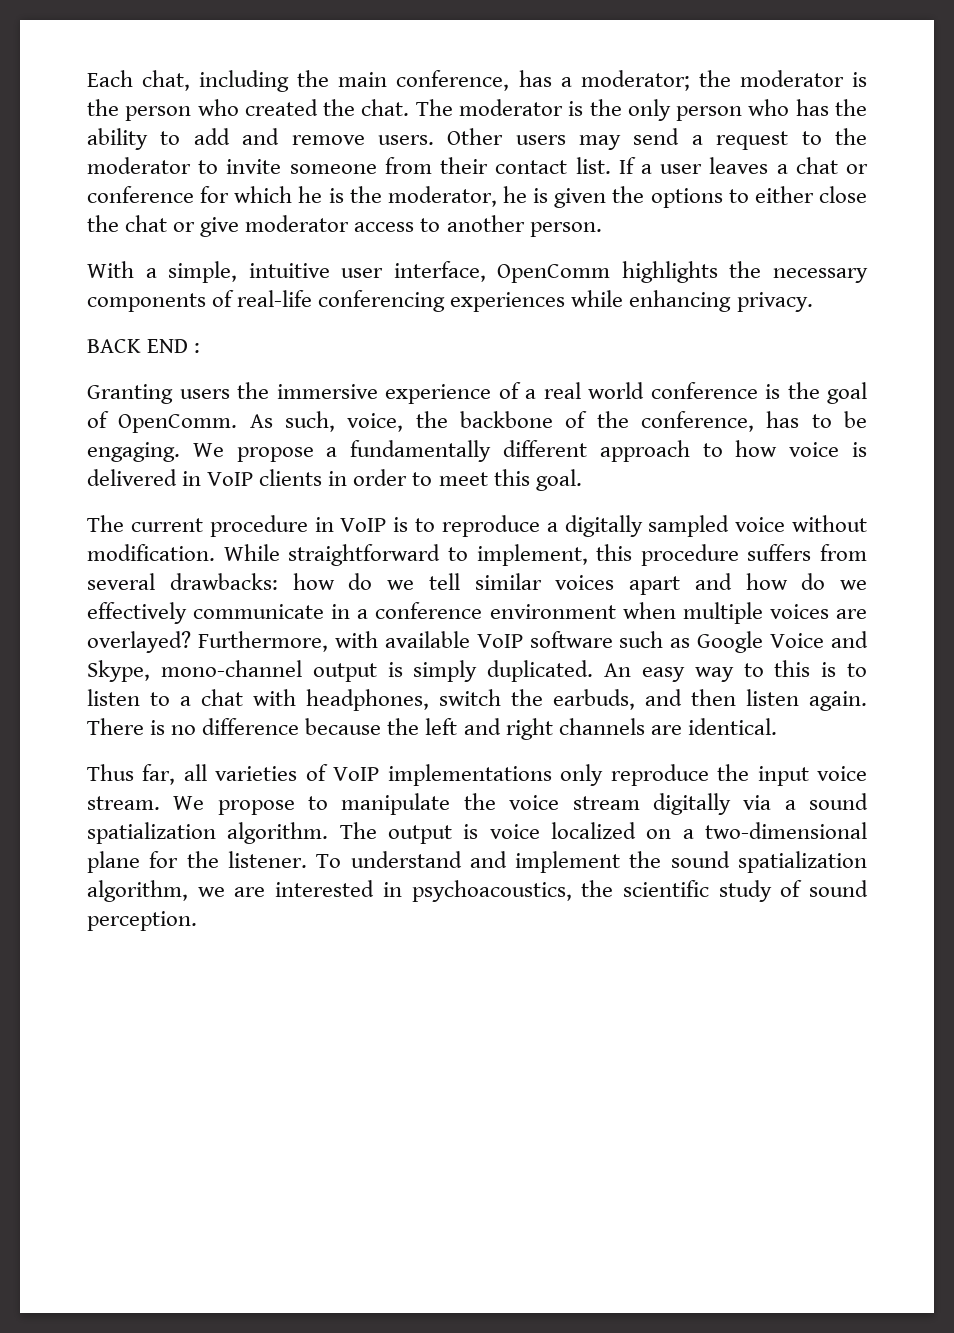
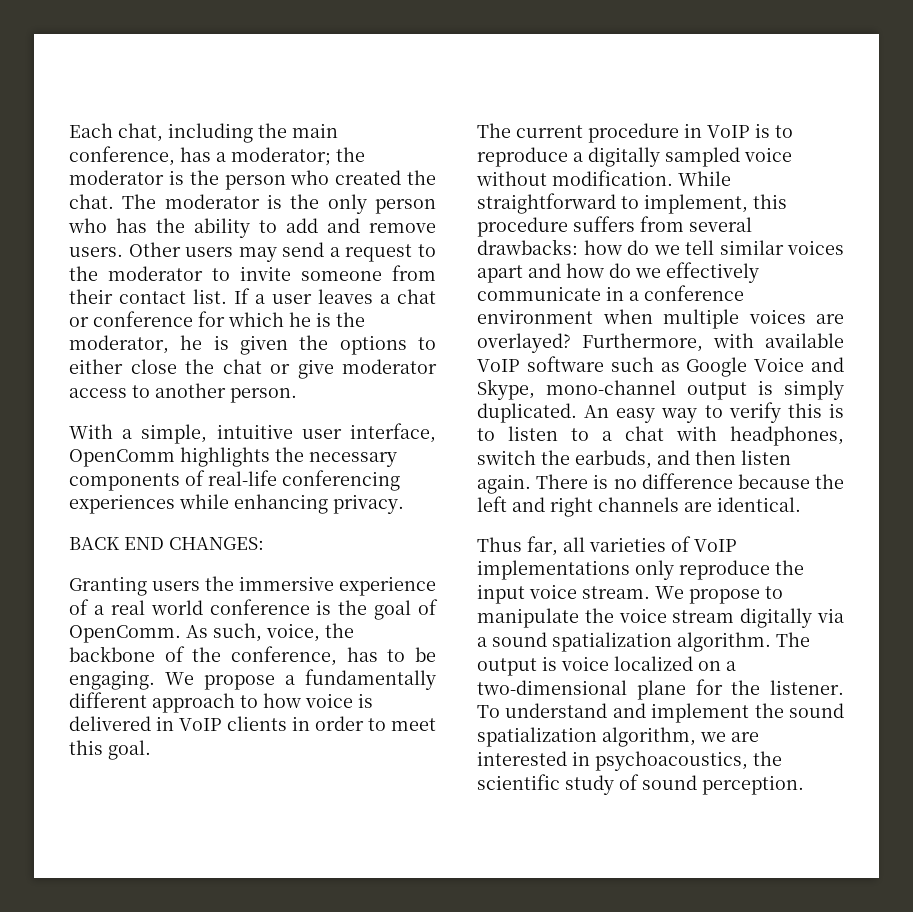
- BACK END :
+ BACK END CHANGES:
- An easy way to this is to listen to a chat with headphones, switch the earbuds, and then listen again.
+ An easy way to verify this is to listen to a chat with headphones, switch the earbuds, and then listen again.

